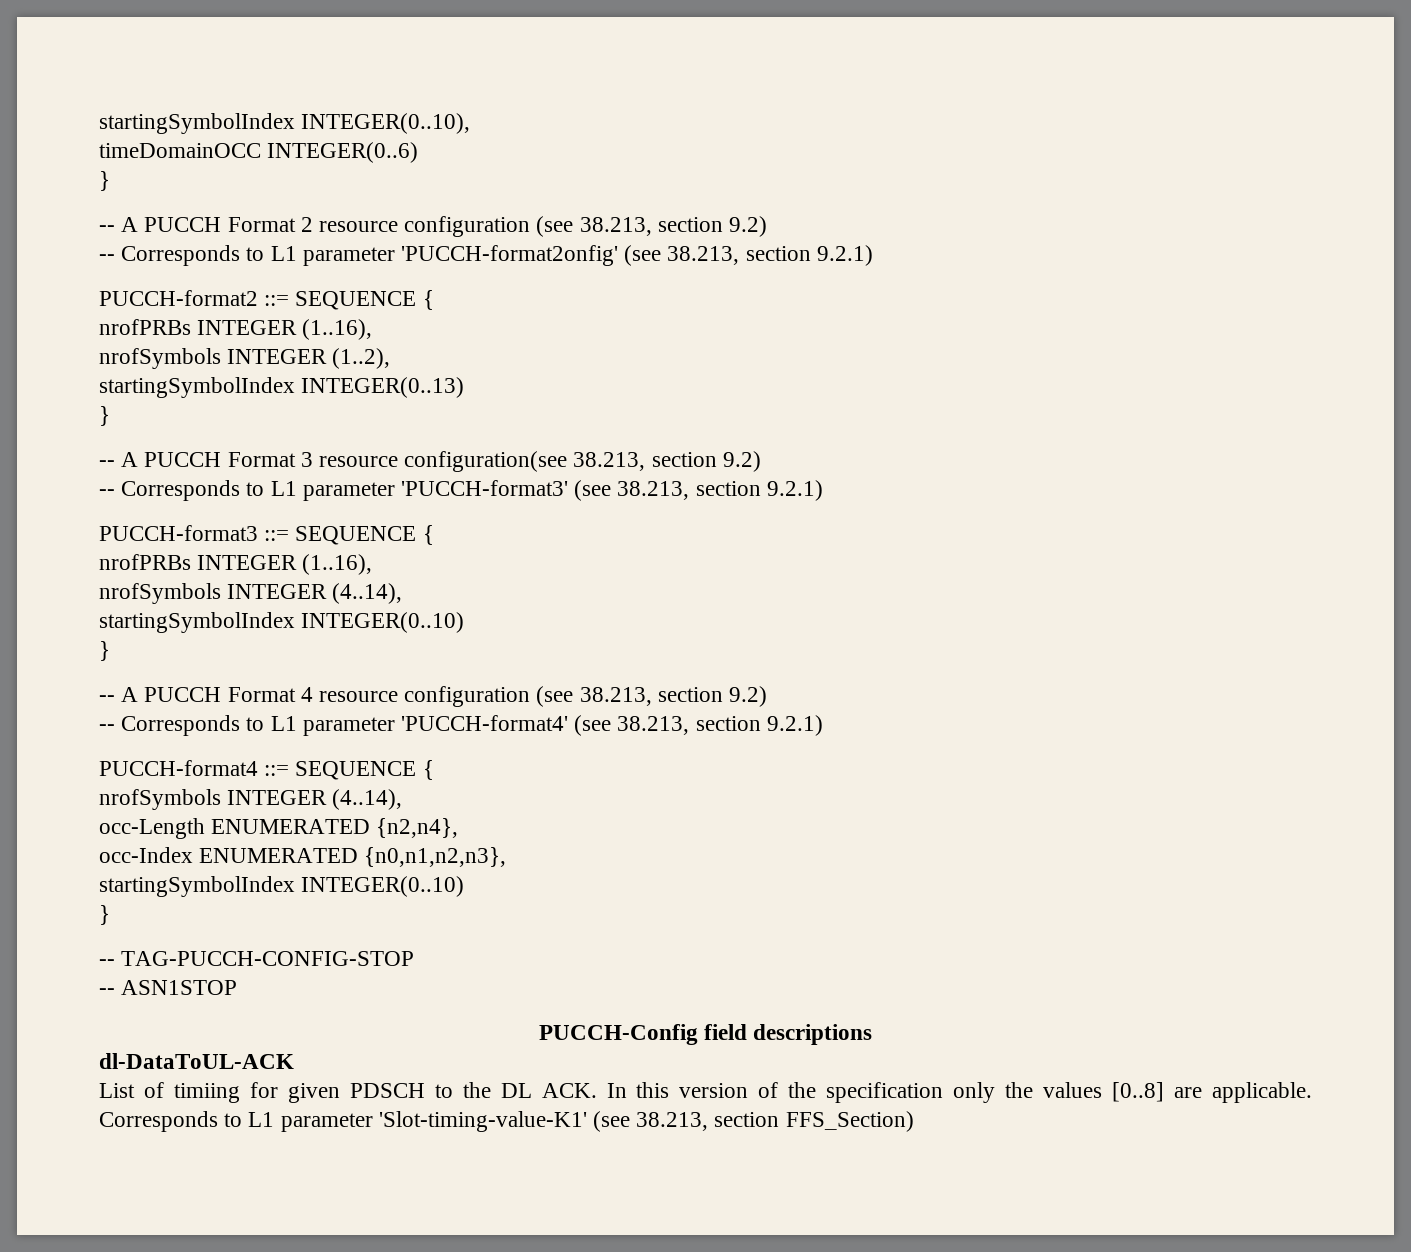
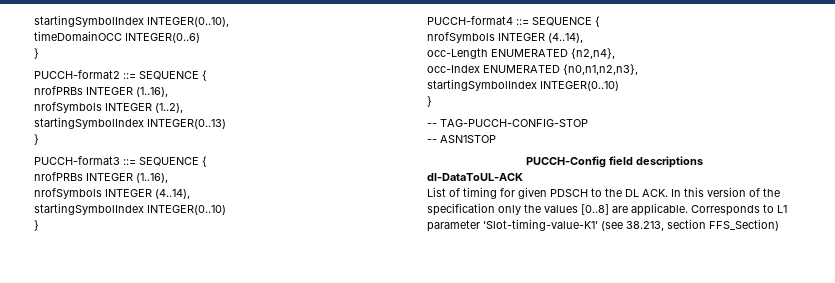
- -- A PUCCH Format 2 resource configuration (see 38.213, section 9.2)
- -- Corresponds to L1 parameter 'PUCCH-format2onfig' (see 38.213, section 9.2.1)
- -- A PUCCH Format 3 resource configuration(see 38.213, section 9.2)
- -- Corresponds to L1 parameter 'PUCCH-format3' (see 38.213, section 9.2.1)
- -- A PUCCH Format 4 resource configuration (see 38.213, section 9.2)
- -- Corresponds to L1 parameter 'PUCCH-format4' (see 38.213, section 9.2.1)
- List of timiing for given PDSCH to the DL ACK. In this version of the specification only the values [0..8] are applicable.
+ List of timing for given PDSCH to the DL ACK. In this version of the specification only the values [0..8] are applicable.

